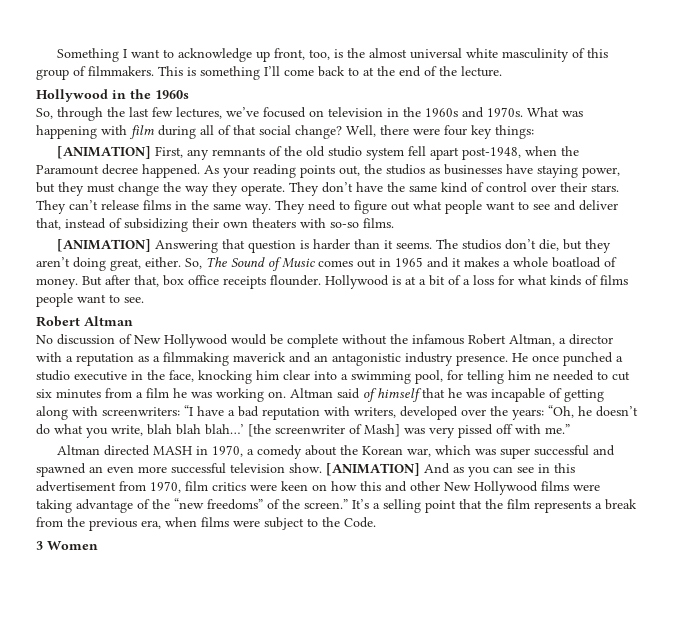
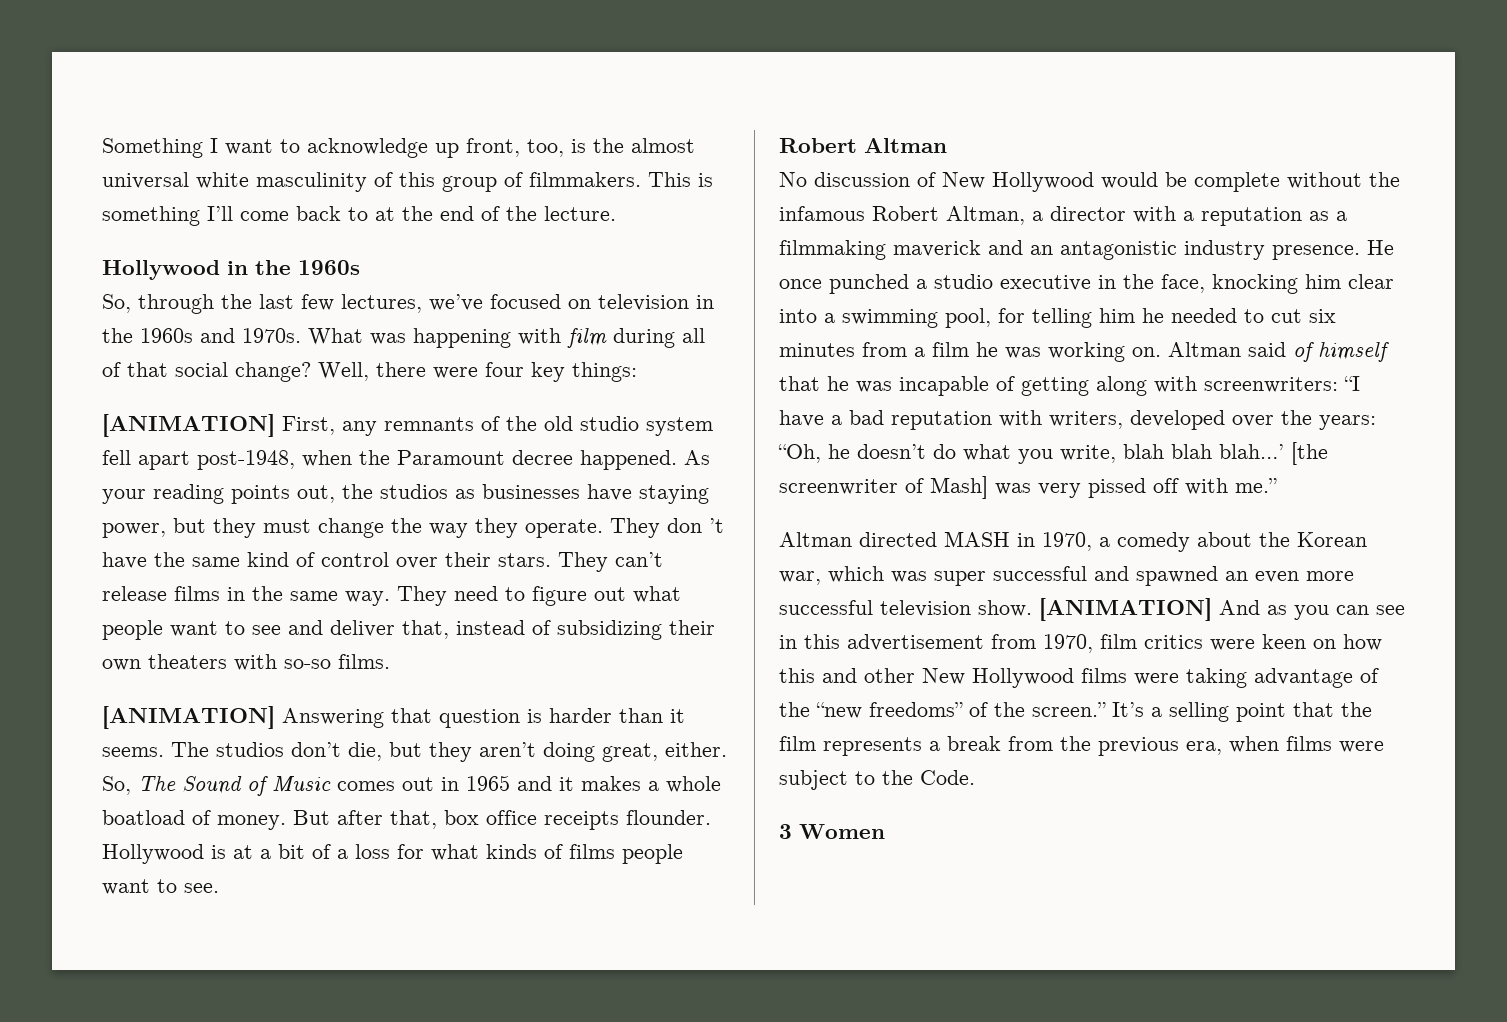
- They don’t have the same kind of control over their stars.
+ They don ’t have the same kind of control over their stars.
- He once punched a studio executive in the face, knocking him clear into a swimming pool, for telling him ne needed to cut six minutes from a film he was working on.
+ He once punched a studio executive in the face, knocking him clear into a swimming pool, for telling him he needed to cut six minutes from a film he was working on.

